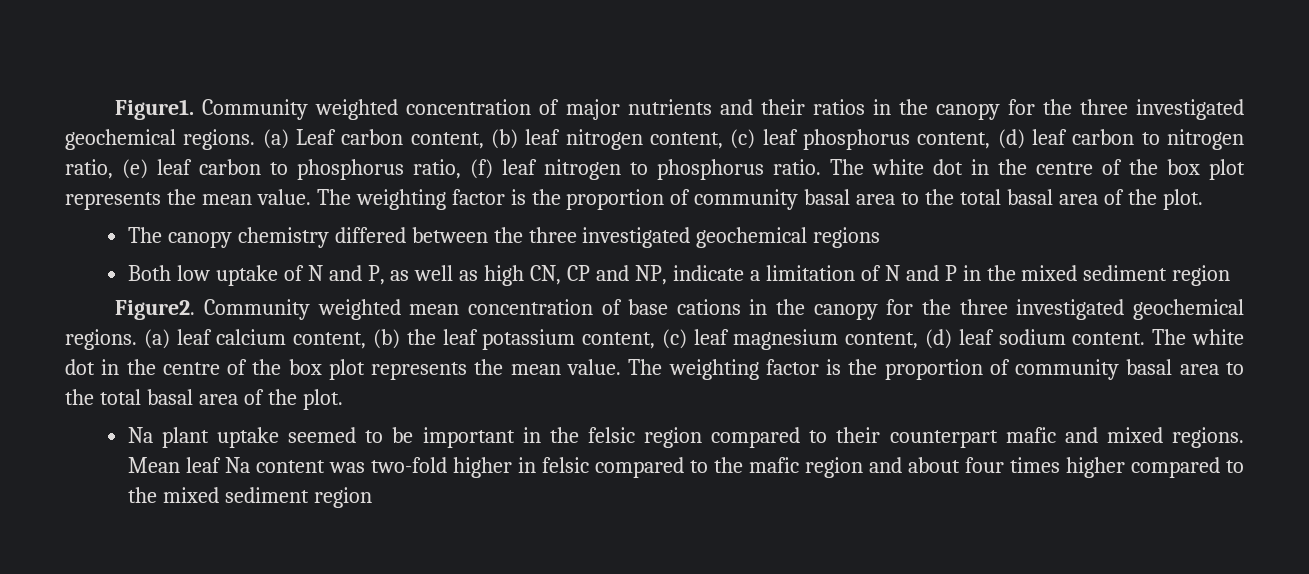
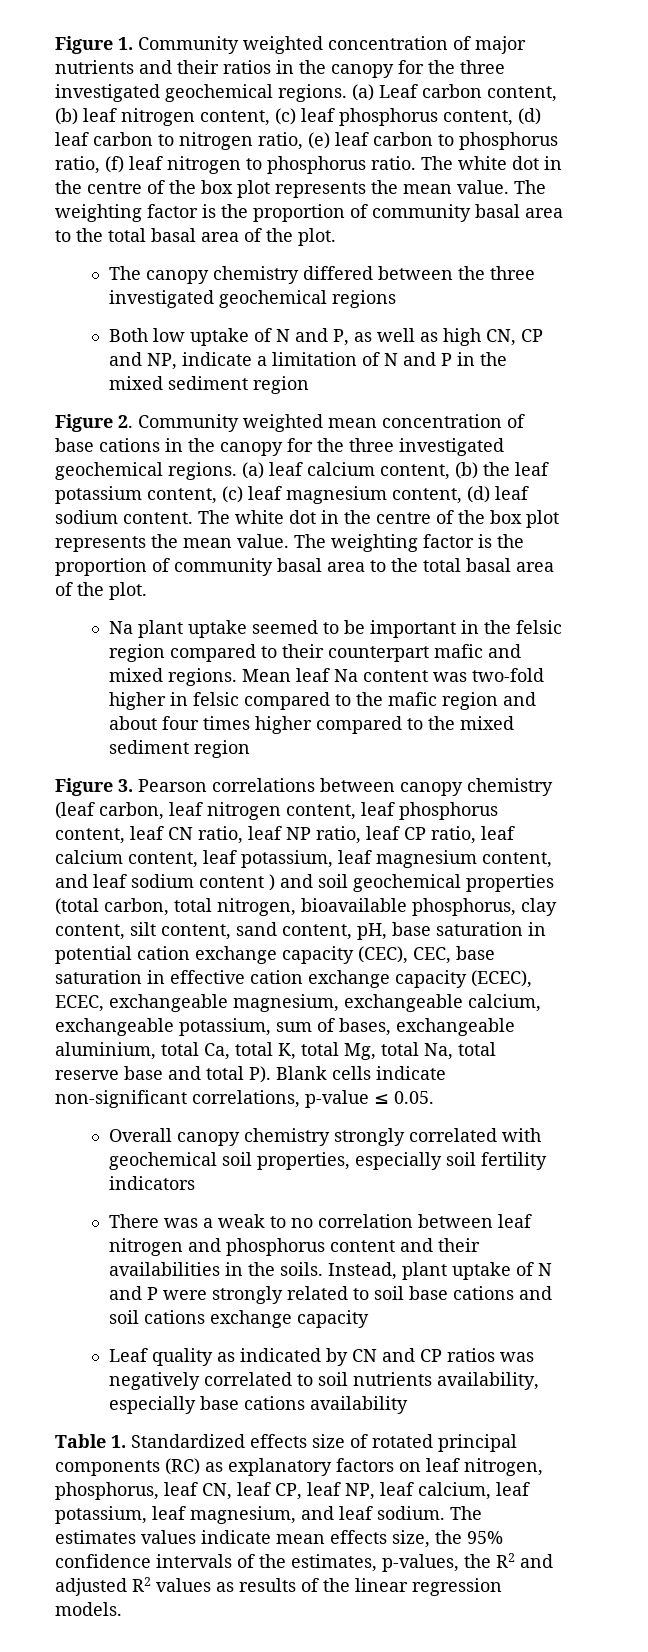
- Figure1. Community weighted concentration of major nutrients and their ratios in the canopy for the three investigated geochemical regions.
+ Figure 1. Community weighted concentration of major nutrients and their ratios in the canopy for the three investigated geochemical regions.
- Figure2. Community weighted mean concentration of base cations in the canopy for the three investigated geochemical regions.
+ Figure 2. Community weighted mean concentration of base cations in the canopy for the three investigated geochemical regions.
+ Figure 3. Pearson correlations between canopy chemistry (leaf carbon, leaf nitrogen content, leaf phosphorus content, leaf CN ratio, leaf NP ratio, leaf CP ratio, leaf calcium content, leaf potassium, leaf magnesium content, and leaf sodium content ) and soil geochemical properties (total carbon, total nitrogen, bioavailable phosphorus, clay content, silt content, sand content, pH, base saturation in potential cation exchange capacity (CEC), CEC, base saturation in effective cation exchange capacity (ECEC), ECEC, exchangeable magnesium, exchangeable calcium, exchangeable potassium, sum of bases, exchangeable aluminium, total Ca, total K, total Mg, total Na, total reserve base and total P). Blank cells indicate non-significant correlations, p-value ≤ 0.05.
+ Overall canopy chemistry strongly correlated with geochemical soil properties, especially soil fertility indicators
+ There was a weak to no correlation between leaf nitrogen and phosphorus content and their availabilities in the soils. Instead, plant uptake of N and P were strongly related to soil base cations and soil cations exchange capacity
+ Leaf quality as indicated by CN and CP ratios was negatively correlated to soil nutrients availability, especially base cations availability
+ Table 1. Standardized effects size of rotated principal components (RC) as explanatory factors on leaf nitrogen, phosphorus, leaf CN, leaf CP, leaf NP, leaf calcium, leaf potassium, leaf magnesium, and leaf sodium. The estimates values indicate mean effects size, the 95% confidence intervals of the estimates, p-values, the R2 and adjusted R2 values as results of the linear regression models.

